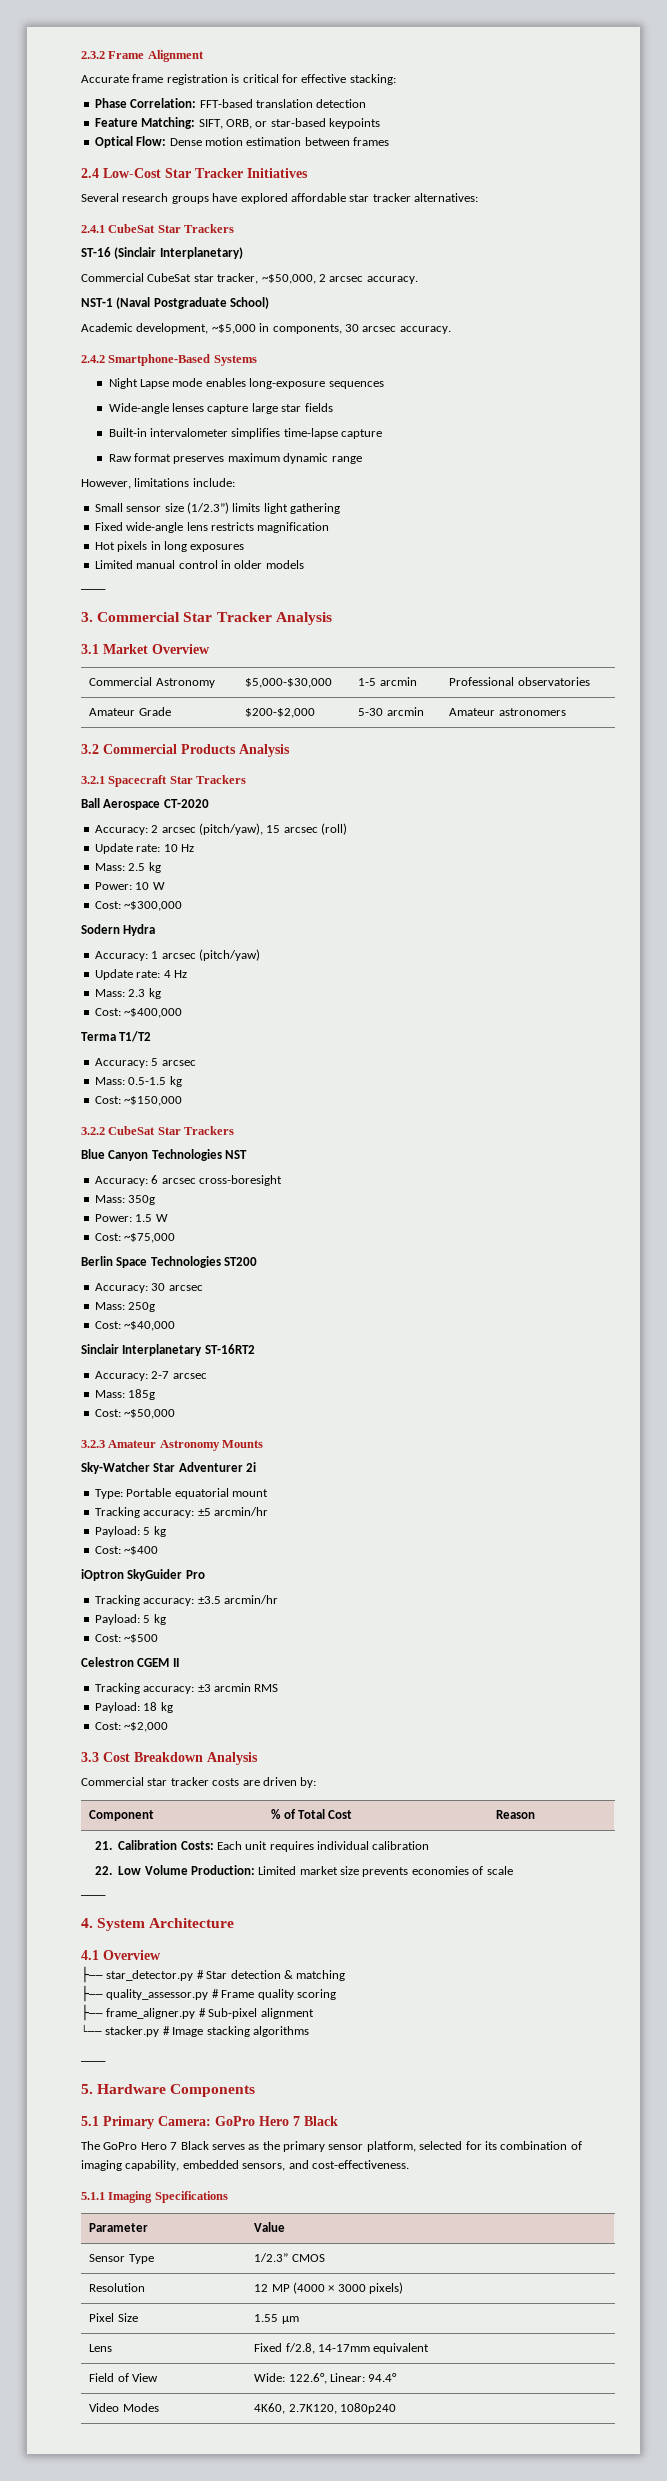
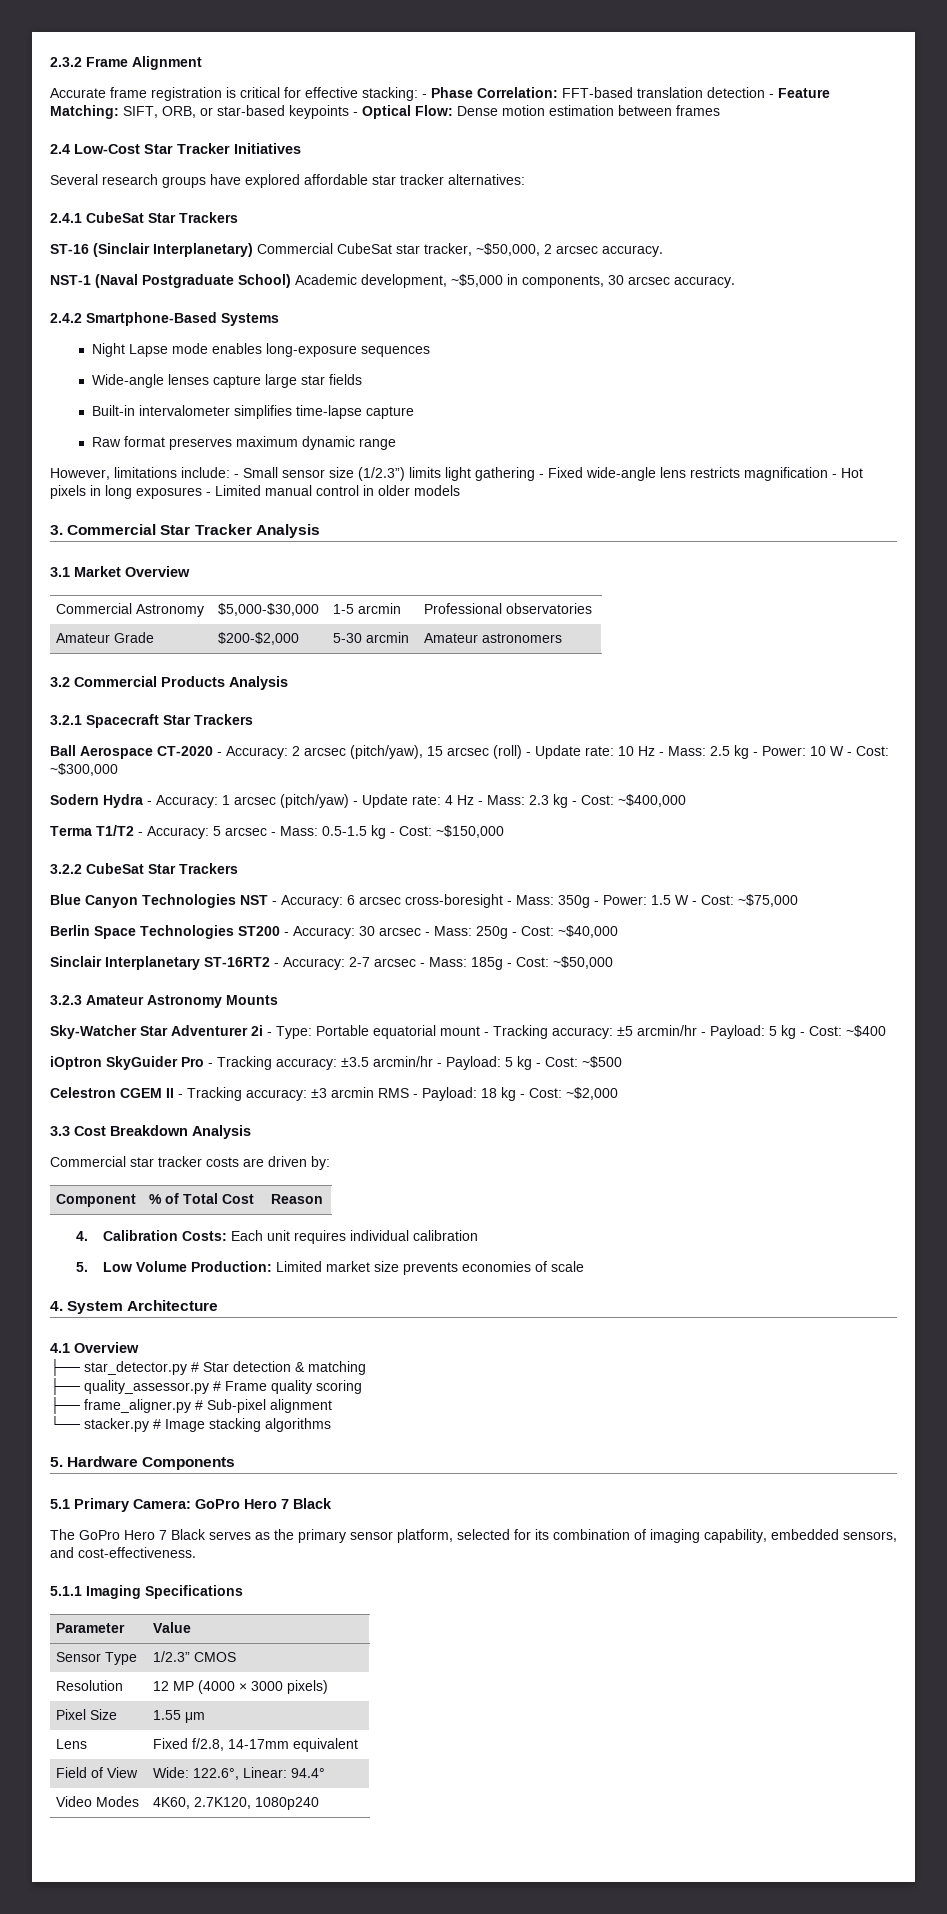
- Accurate frame registration is critical for effective stacking:
- Phase Correlation: FFT-based translation detection
- Feature Matching: SIFT, ORB, or star-based keypoints
- Optical Flow: Dense motion estimation between frames
+ Accurate frame registration is critical for effective stacking: - Phase Correlation: FFT-based translation detection - Feature Matching: SIFT, ORB, or star-based keypoints - Optical Flow: Dense motion estimation between frames
- ST-16 (Sinclair Interplanetary)
- Commercial CubeSat star tracker, ~$50,000, 2 arcsec accuracy.
+ ST-16 (Sinclair Interplanetary) Commercial CubeSat star tracker, ~$50,000, 2 arcsec accuracy.
- NST-1 (Naval Postgraduate School)
- Academic development, ~$5,000 in components, 30 arcsec accuracy.
+ NST-1 (Naval Postgraduate School) Academic development, ~$5,000 in components, 30 arcsec accuracy.
- However, limitations include:
- Small sensor size (1/2.3”) limits light gathering
- Fixed wide-angle lens restricts magnification
- Hot pixels in long exposures
- Limited manual control in older models
- ____
+ However, limitations include: - Small sensor size (1/2.3”) limits light gathering - Fixed wide-angle lens restricts magnification - Hot pixels in long exposures - Limited manual control in older models
- Ball Aerospace CT-2020
- Accuracy: 2 arcsec (pitch/yaw), 15 arcsec (roll)
- Update rate: 10 Hz
- Mass: 2.5 kg
- Power: 10 W
- Cost: ~$300,000
+ Ball Aerospace CT-2020 - Accuracy: 2 arcsec (pitch/yaw), 15 arcsec (roll) - Update rate: 10 Hz - Mass: 2.5 kg - Power: 10 W - Cost: ~$300,000
- Sodern Hydra
- Accuracy: 1 arcsec (pitch/yaw)
- Update rate: 4 Hz
- Mass: 2.3 kg
- Cost: ~$400,000
+ Sodern Hydra - Accuracy: 1 arcsec (pitch/yaw) - Update rate: 4 Hz - Mass: 2.3 kg - Cost: ~$400,000
- Terma T1/T2
- Accuracy: 5 arcsec
- Mass: 0.5-1.5 kg
- Cost: ~$150,000
+ Terma T1/T2 - Accuracy: 5 arcsec - Mass: 0.5-1.5 kg - Cost: ~$150,000
- Blue Canyon Technologies NST
- Accuracy: 6 arcsec cross-boresight
- Mass: 350g
- Power: 1.5 W
- Cost: ~$75,000
+ Blue Canyon Technologies NST - Accuracy: 6 arcsec cross-boresight - Mass: 350g - Power: 1.5 W - Cost: ~$75,000
- Berlin Space Technologies ST200
- Accuracy: 30 arcsec
- Mass: 250g
- Cost: ~$40,000
+ Berlin Space Technologies ST200 - Accuracy: 30 arcsec - Mass: 250g - Cost: ~$40,000
- Sinclair Interplanetary ST-16RT2
- Accuracy: 2-7 arcsec
- Mass: 185g
- Cost: ~$50,000
+ Sinclair Interplanetary ST-16RT2 - Accuracy: 2-7 arcsec - Mass: 185g - Cost: ~$50,000
- Sky-Watcher Star Adventurer 2i
- Type: Portable equatorial mount
- Tracking accuracy: ±5 arcmin/hr
- Payload: 5 kg
- Cost: ~$400
+ Sky-Watcher Star Adventurer 2i - Type: Portable equatorial mount - Tracking accuracy: ±5 arcmin/hr - Payload: 5 kg - Cost: ~$400
- iOptron SkyGuider Pro
- Tracking accuracy: ±3.5 arcmin/hr
- Payload: 5 kg
- Cost: ~$500
+ iOptron SkyGuider Pro - Tracking accuracy: ±3.5 arcmin/hr - Payload: 5 kg - Cost: ~$500
- Celestron CGEM II
- Tracking accuracy: ±3 arcmin RMS
- Payload: 18 kg
- Cost: ~$2,000
+ Celestron CGEM II - Tracking accuracy: ±3 arcmin RMS - Payload: 18 kg - Cost: ~$2,000
- 21. Calibration Costs: Each unit requires individual calibration
+ 4. Calibration Costs: Each unit requires individual calibration
- 22. Low Volume Production: Limited market size prevents economies of scale
- ____
+ 5. Low Volume Production: Limited market size prevents economies of scale
  └── stacker.py # Image stacking algorithms
- ____

